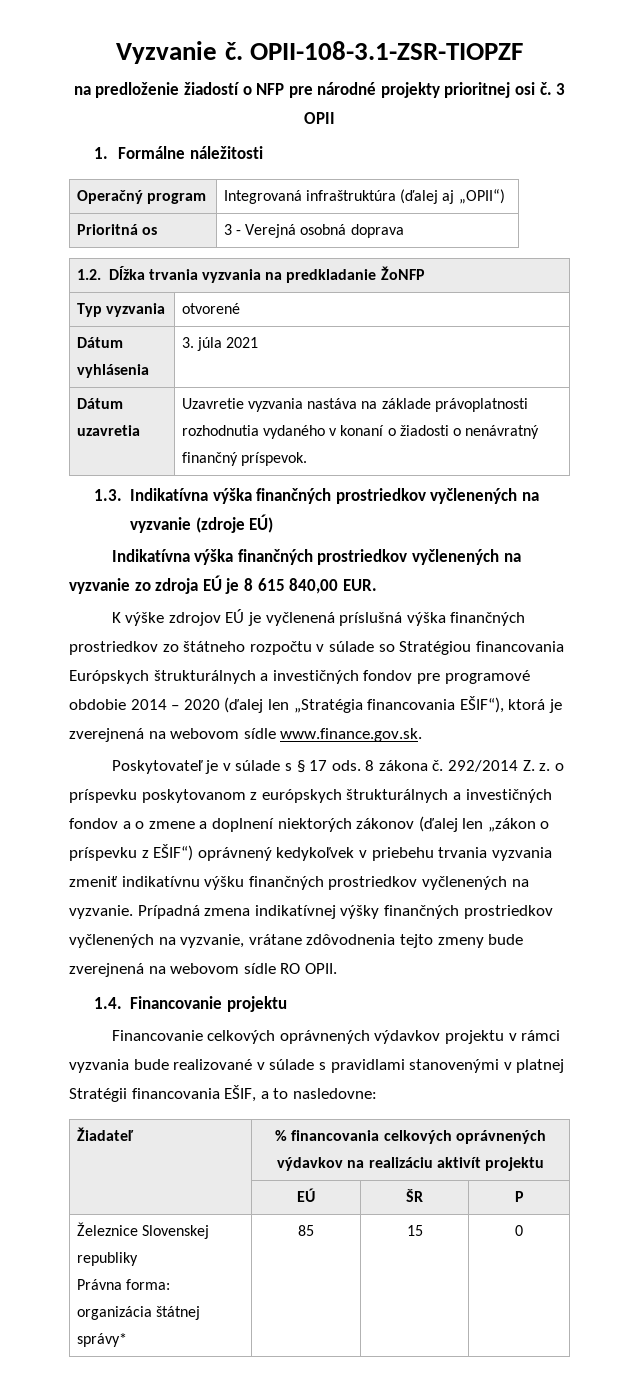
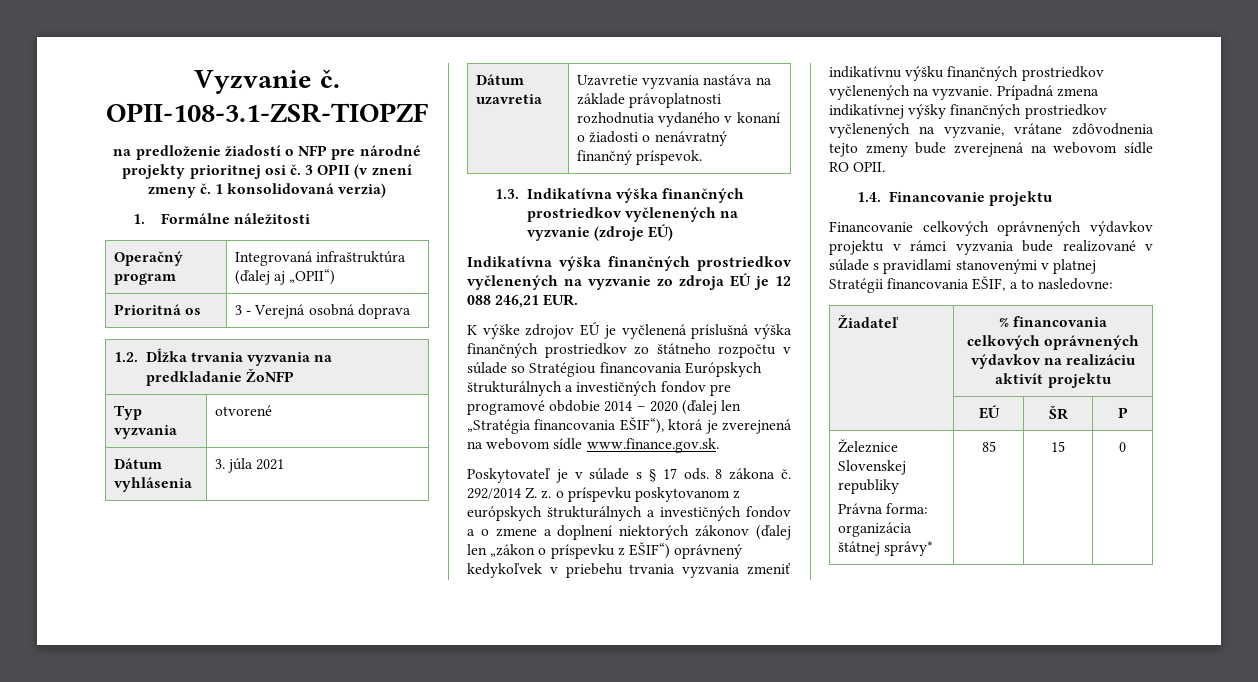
- 3 OPII
+ 3 OPII (v znení zmeny č. 1 konsolidovaná verzia)
- Indikatívna výška finančných prostriedkov vyčlenených na vyzvanie zo zdroja EÚ je 8 615 840,00 EUR.
+ Indikatívna výška finančných prostriedkov vyčlenených na vyzvanie zo zdroja EÚ je 12 088 246,21 EUR.

